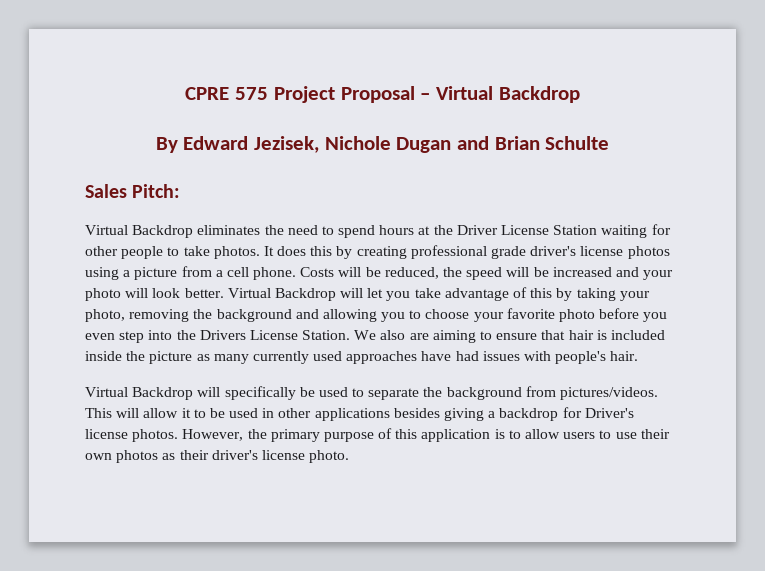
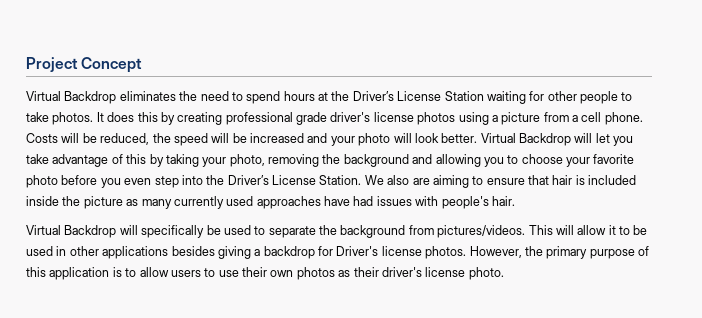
- CPRE 575 Project Proposal – Virtual Backdrop
- By Edward Jezisek, Nichole Dugan and Brian Schulte
- Sales Pitch:
+ Project Concept
- Virtual Backdrop eliminates the need to spend hours at the Driver License Station waiting for other people to take photos.
+ Virtual Backdrop eliminates the need to spend hours at the Driver’s License Station waiting for other people to take photos.
- Virtual Backdrop will let you take advantage of this by taking your photo, removing the background and allowing you to choose your favorite photo before you even step into the Drivers License Station.
+ Virtual Backdrop will let you take advantage of this by taking your photo, removing the background and allowing you to choose your favorite photo before you even step into the Driver’s License Station.

